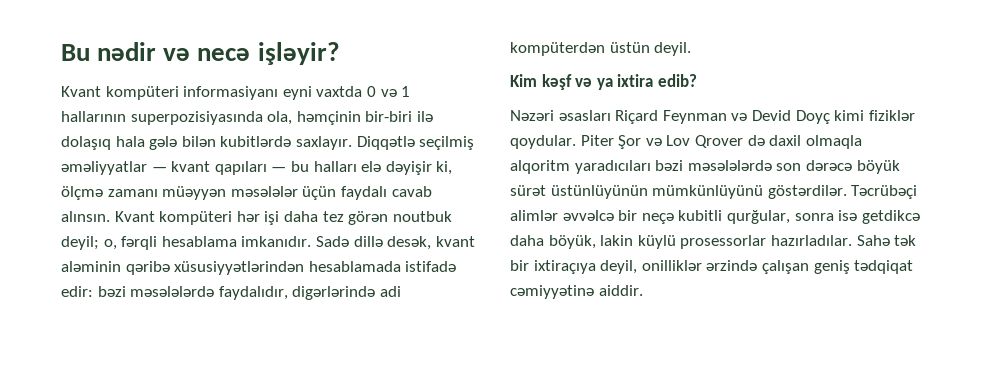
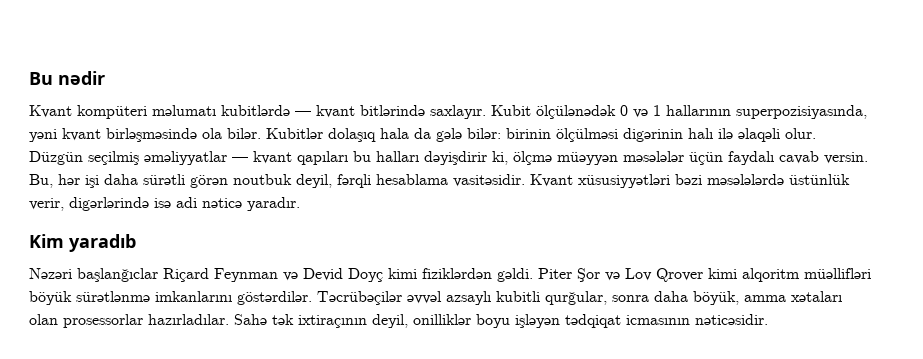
- Bu nədir və necə işləyir?
- Kvant kompüteri informasiyanı eyni vaxtda 0 və 1 hallarının superpozisiyasında ola, həmçinin bir-biri ilə dolaşıq hala gələ bilən kubitlərdə saxlayır. Diqqətlə seçilmiş əməliyyatlar — kvant qapıları — bu halları elə dəyişir ki, ölçmə zamanı müəyyən məsələlər üçün faydalı cavab alınsın. Kvant kompüteri hər işi daha tez görən noutbuk deyil; o, fərqli hesablama imkanıdır. Sadə dillə desək, kvant aləminin qəribə xüsusiyyətlərindən hesablamada istifadə edir: bəzi məsələlərdə faydalıdır, digərlərində adi kompüterdən üstün deyil.
- Kim kəşf və ya ixtira edib?
+ Bu nədir
+ Kvant kompüteri məlumatı kubitlərdə — kvant bitlərində saxlayır. Kubit ölçülənədək 0 və 1 hallarının superpozisiyasında, yəni kvant birləşməsində ola bilər. Kubitlər dolaşıq hala da gələ bilər: birinin ölçülməsi digərinin halı ilə əlaqəli olur. Düzgün seçilmiş əməliyyatlar — kvant qapıları bu halları dəyişdirir ki, ölçmə müəyyən məsələlər üçün faydalı cavab versin. Bu, hər işi daha sürətli görən noutbuk deyil, fərqli hesablama vasitəsidir. Kvant xüsusiyyətləri bəzi məsələlərdə üstünlük verir, digərlərində isə adi nəticə yaradır.
+ Kim yaradıb
- Nəzəri əsasları Riçard Feynman və Devid Doyç kimi fiziklər qoydular.
+ Nəzəri başlanğıclar Riçard Feynman və Devid Doyç kimi fiziklərdən gəldi.
- Piter Şor və Lov Qrover də daxil olmaqla alqoritm yaradıcıları bəzi məsələlərdə son dərəcə böyük sürət üstünlüyünün mümkünlüyünü göstərdilər. Təcrübəçi alimlər əvvəlcə bir neçə kubitli qurğular, sonra isə getdikcə daha böyük, lakin küylü prosessorlar hazırladılar. Sahə tək bir ixtiraçıya deyil, onilliklər ərzində çalışan geniş tədqiqat cəmiyyətinə aiddir.
+ Piter Şor və Lov Qrover kimi alqoritm müəllifləri böyük sürətlənmə imkanlarını göstərdilər. Təcrübəçilər əvvəl azsaylı kubitli qurğular, sonra daha böyük, amma xətaları olan prosessorlar hazırladılar. Sahə tək ixtiraçının deyil, onilliklər boyu işləyən tədqiqat icmasının nəticəsidir.

